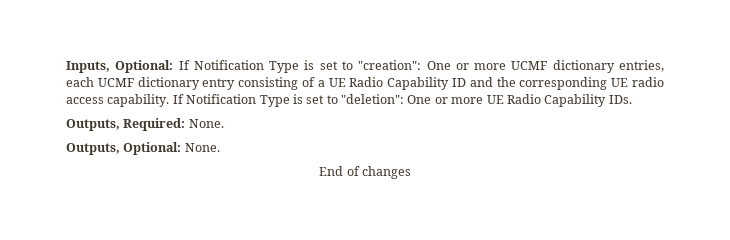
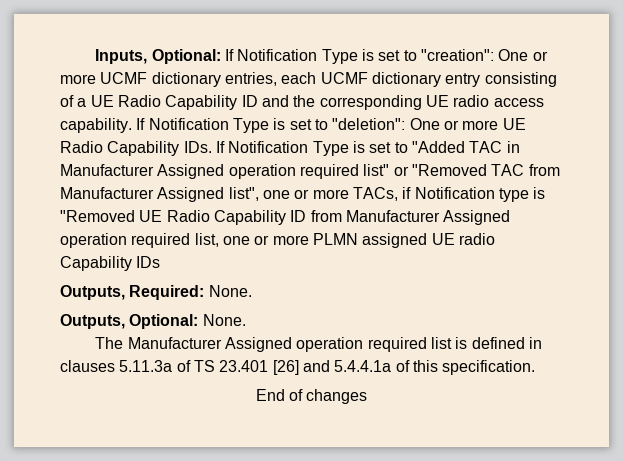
- If Notification Type is set to "deletion": One or more UE Radio Capability IDs.
+ If Notification Type is set to "deletion": One or more UE Radio Capability IDs. If Notification Type is set to "Added TAC in Manufacturer Assigned operation required list" or "Removed TAC from Manufacturer Assigned list", one or more TACs, if Notification type is "Removed UE Radio Capability ID from Manufacturer Assigned operation required list, one or more PLMN assigned UE radio Capability IDs
+ The Manufacturer Assigned operation required list is defined in clauses 5.11.3a of TS 23.401 [26] and 5.4.4.1a of this specification.

